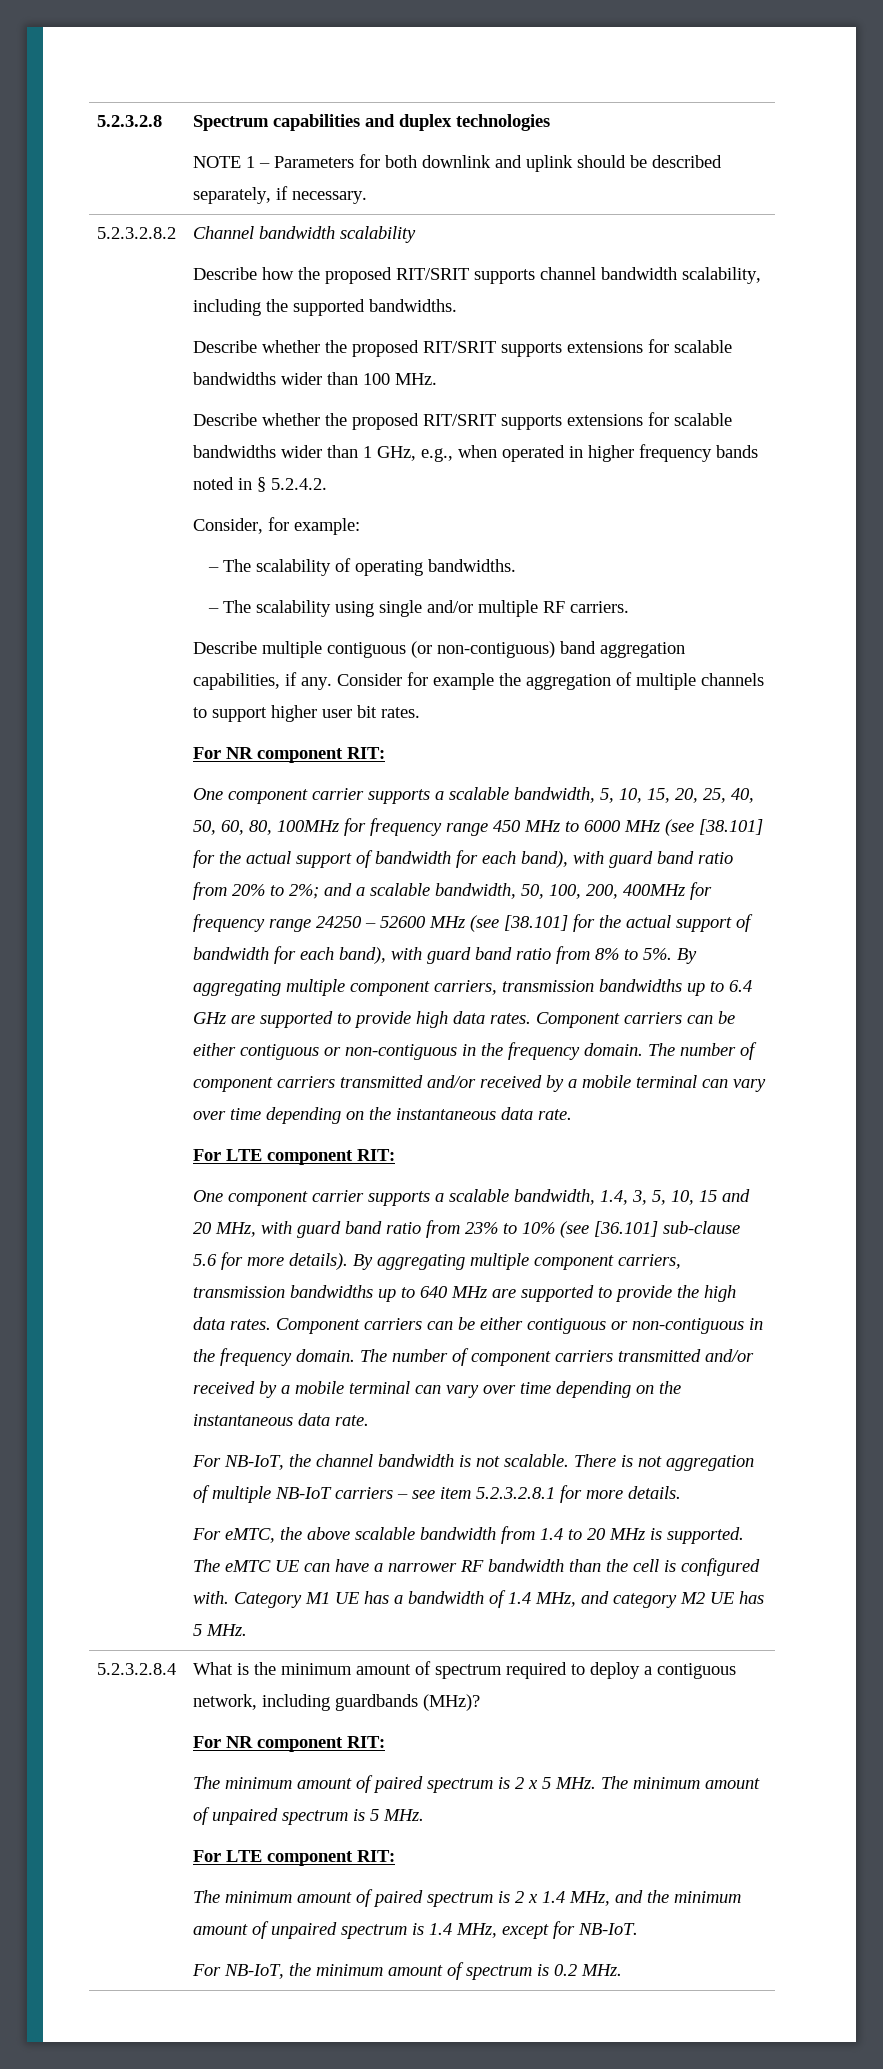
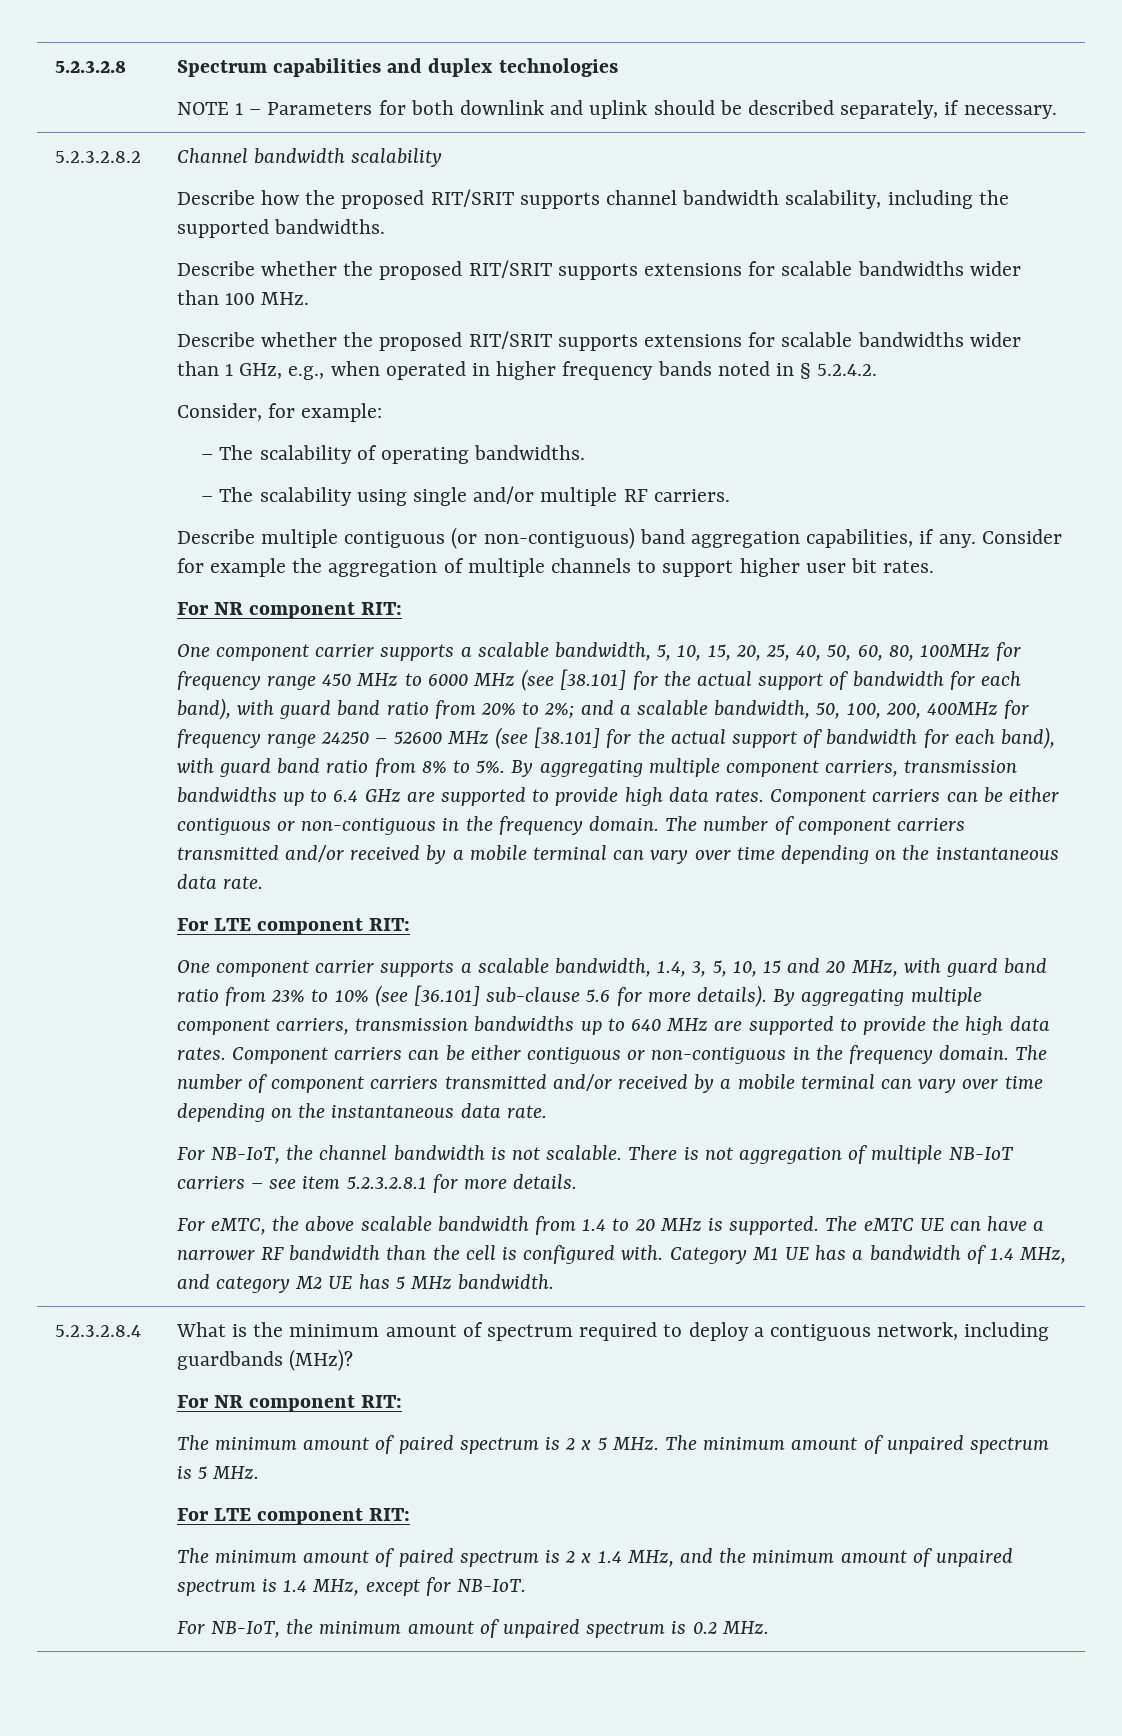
- Category M1 UE has a bandwidth of 1.4 MHz, and category M2 UE has 5 MHz.
+ Category M1 UE has a bandwidth of 1.4 MHz, and category M2 UE has 5 MHz bandwidth.
- For NB-IoT, the minimum amount of spectrum is 0.2 MHz.
+ For NB-IoT, the minimum amount of unpaired spectrum is 0.2 MHz.

